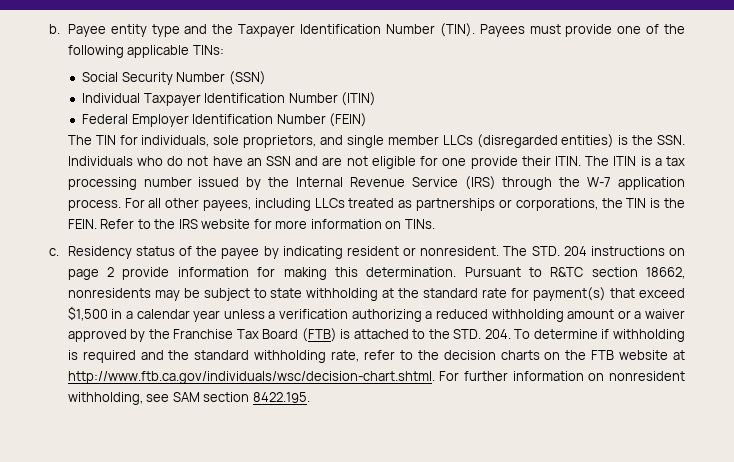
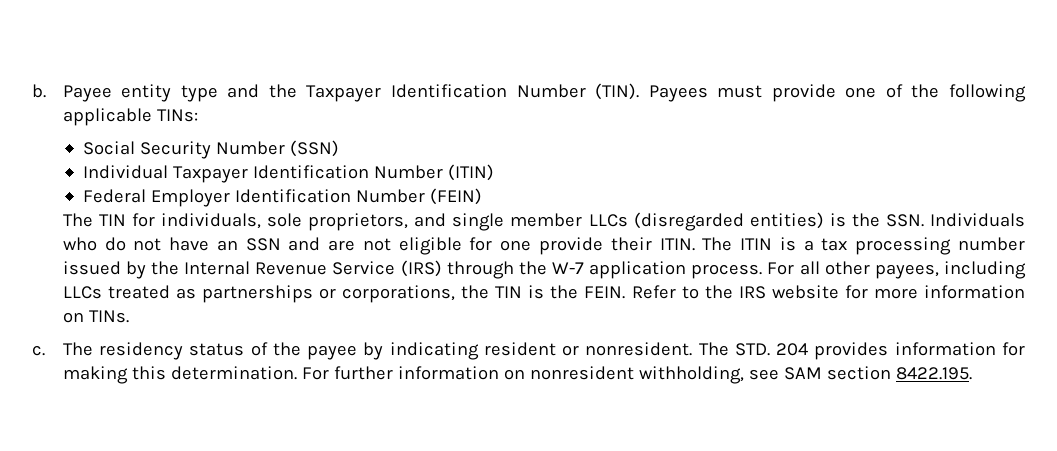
- Residency status of the payee by indicating resident or nonresident.
+ The residency status of the payee by indicating resident or nonresident.
- The STD. 204 instructions on page 2 provide information for making this determination.
+ The STD. 204 provides information for making this determination.
- Pursuant to R&TC section 18662, nonresidents may be subject to state withholding at the standard rate for payment(s) that exceed $1,500 in a calendar year unless a verification authorizing a reduced withholding amount or a waiver approved by the Franchise Tax Board (FTB) is attached to the STD. 204. To determine if withholding is required and the standard withholding rate, refer to the decision charts on the FTB website at http://www.ftb.ca.gov/individuals/wsc/decision-chart.shtml. For further information on nonresident withholding, see SAM section 8422.195.
+ For further information on nonresident withholding, see SAM section 8422.195.

